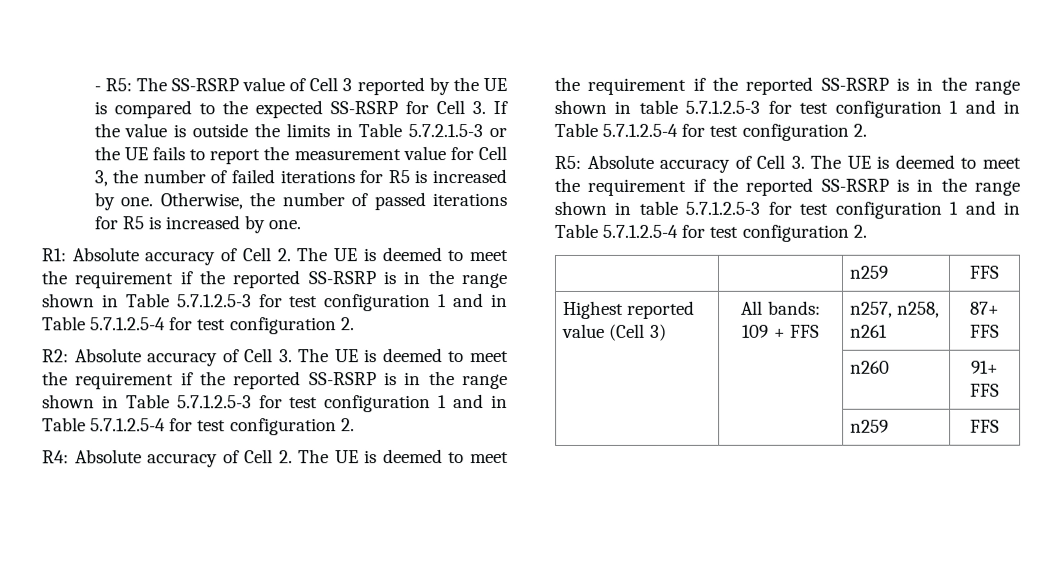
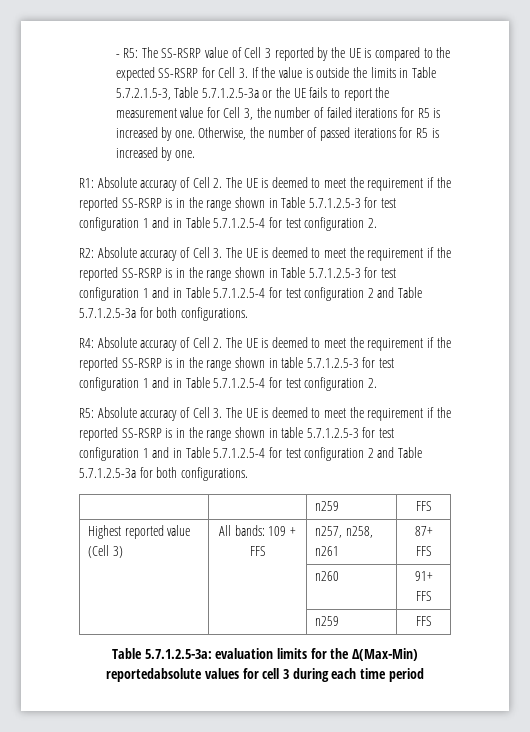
- - R5: The SS-RSRP value of Cell 3 reported by the UE is compared to the expected SS-RSRP for Cell 3. If the value is outside the limits in Table 5.7.2.1.5-3 or the UE fails to report the measurement value for Cell 3, the number of failed iterations for R5 is increased by one.
+ - R5: The SS-RSRP value of Cell 3 reported by the UE is compared to the expected SS-RSRP for Cell 3. If the value is outside the limits in Table 5.7.2.1.5-3, Table 5.7.1.2.5-3a or the UE fails to report the measurement value for Cell 3, the number of failed iterations for R5 is increased by one.
- R2: Absolute accuracy of Cell 3. The UE is deemed to meet the requirement if the reported SS-RSRP is in the range shown in Table 5.7.1.2.5-3 for test configuration 1 and in Table 5.7.1.2.5-4 for test configuration 2.
+ R2: Absolute accuracy of Cell 3. The UE is deemed to meet the requirement if the reported SS-RSRP is in the range shown in Table 5.7.1.2.5-3 for test configuration 1 and in Table 5.7.1.2.5-4 for test configuration 2 and Table 5.7.1.2.5-3a for both configurations.
- R5: Absolute accuracy of Cell 3. The UE is deemed to meet the requirement if the reported SS-RSRP is in the range shown in table 5.7.1.2.5-3 for test configuration 1 and in Table 5.7.1.2.5-4 for test configuration 2.
+ R5: Absolute accuracy of Cell 3. The UE is deemed to meet the requirement if the reported SS-RSRP is in the range shown in table 5.7.1.2.5-3 for test configuration 1 and in Table 5.7.1.2.5-4 for test configuration 2 and Table 5.7.1.2.5-3a for both configurations.
+ Table 5.7.1.2.5-3a: evaluation limits for the ∆(Max-Min) reportedabsolute values for cell 3 during each time period

